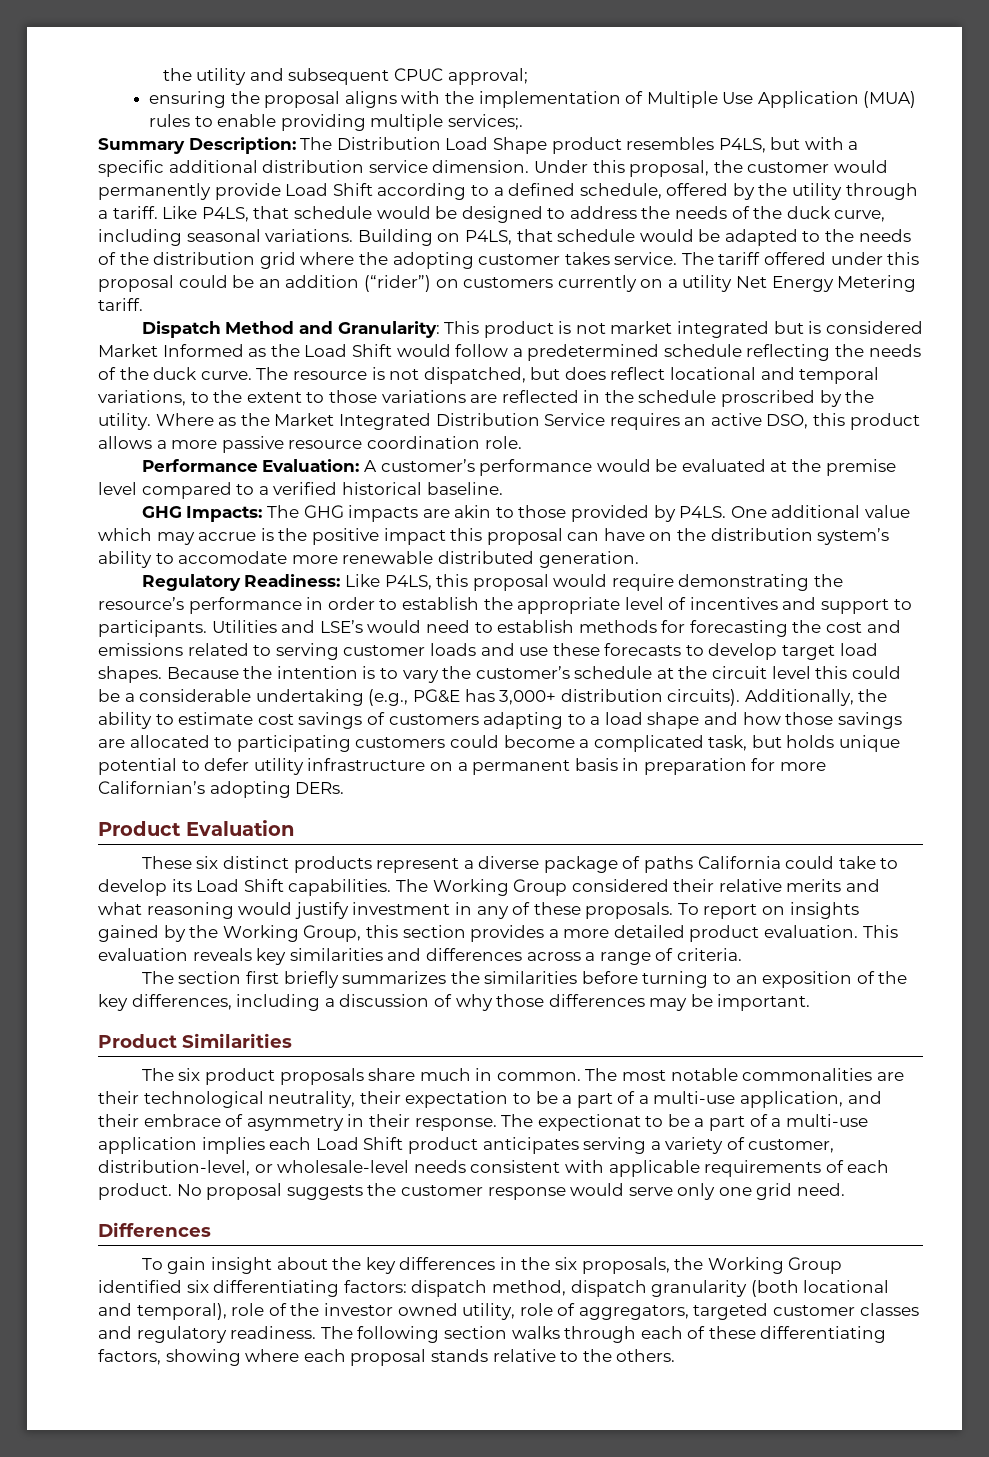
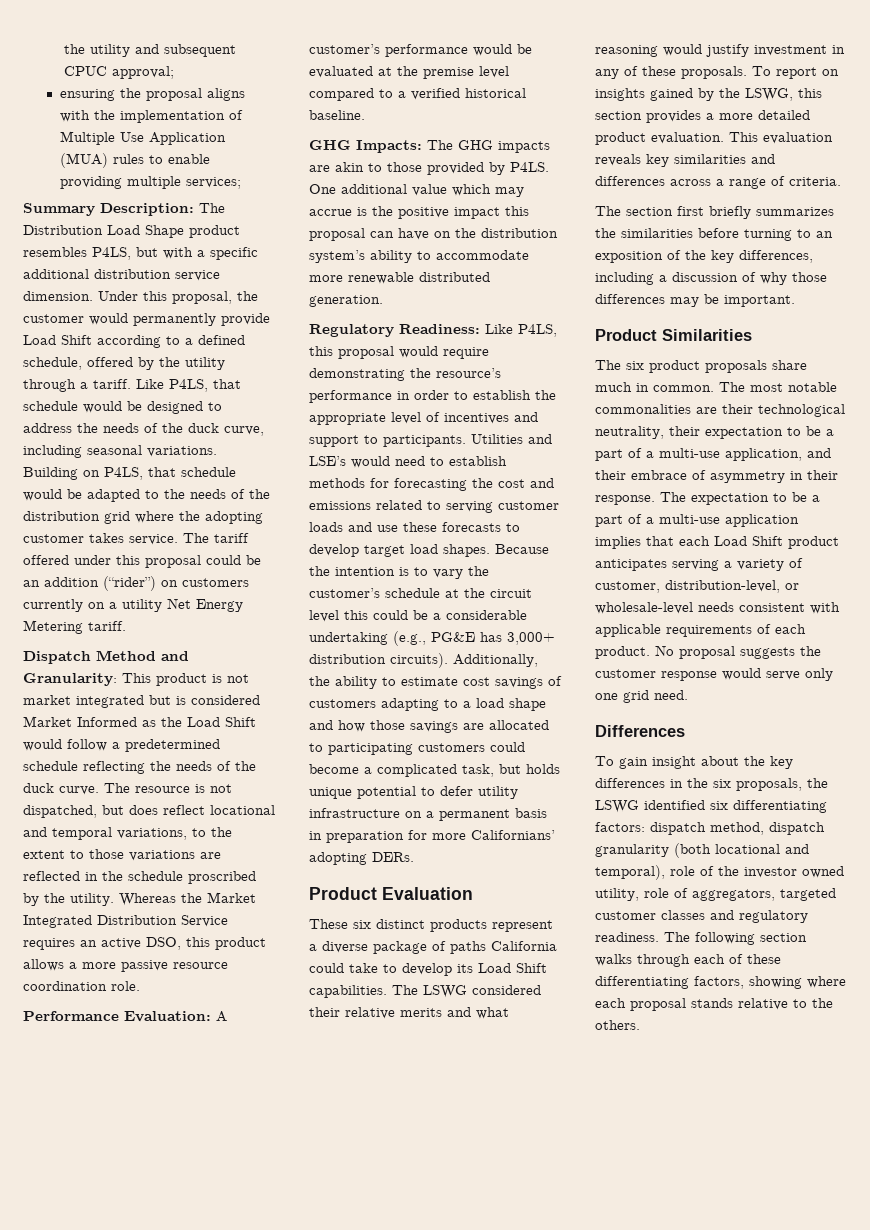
- ensuring the proposal aligns with the implementation of Multiple Use Application (MUA) rules to enable providing multiple services;.
+ ensuring the proposal aligns with the implementation of Multiple Use Application (MUA) rules to enable providing multiple services;
- Where as the Market Integrated Distribution Service requires an active DSO, this product allows a more passive resource coordination role.
+ Whereas the Market Integrated Distribution Service requires an active DSO, this product allows a more passive resource coordination role.
- One additional value which may accrue is the positive impact this proposal can have on the distribution system’s ability to accomodate more renewable distributed generation.
+ One additional value which may accrue is the positive impact this proposal can have on the distribution system’s ability to accommodate more renewable distributed generation.
- Additionally, the ability to estimate cost savings of customers adapting to a load shape and how those savings are allocated to participating customers could become a complicated task, but holds unique potential to defer utility infrastructure on a permanent basis in preparation for more Californian’s adopting DERs.
+ Additionally, the ability to estimate cost savings of customers adapting to a load shape and how those savings are allocated to participating customers could become a complicated task, but holds unique potential to defer utility infrastructure on a permanent basis in preparation for more Californians’ adopting DERs.
- The Working Group considered their relative merits and what reasoning would justify investment in any of these proposals.
+ The LSWG considered their relative merits and what reasoning would justify investment in any of these proposals.
- To report on insights gained by the Working Group, this section provides a more detailed product evaluation.
+ To report on insights gained by the LSWG, this section provides a more detailed product evaluation.
- The expectionat to be a part of a multi-use application implies each Load Shift product anticipates serving a variety of customer, distribution-level, or wholesale-level needs consistent with applicable requirements of each product.
+ The expectation to be a part of a multi-use application implies that each Load Shift product anticipates serving a variety of customer, distribution-level, or wholesale-level needs consistent with applicable requirements of each product.
- To gain insight about the key differences in the six proposals, the Working Group identified six differentiating factors: dispatch method, dispatch granularity (both locational and temporal), role of the investor owned utility, role of aggregators, targeted customer classes and regulatory readiness.
+ To gain insight about the key differences in the six proposals, the LSWG identified six differentiating factors: dispatch method, dispatch granularity (both locational and temporal), role of the investor owned utility, role of aggregators, targeted customer classes and regulatory readiness.

